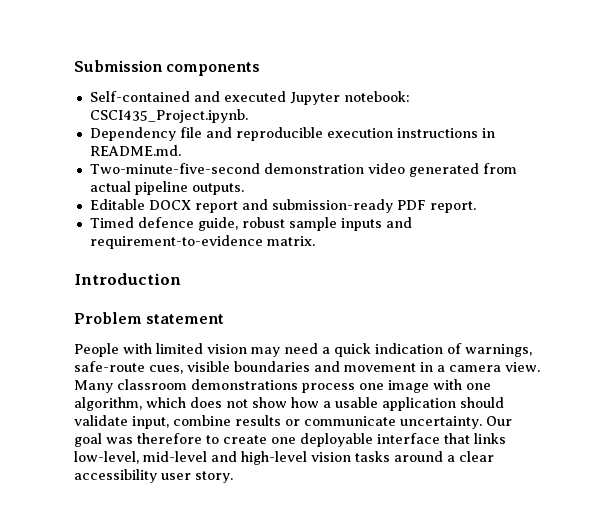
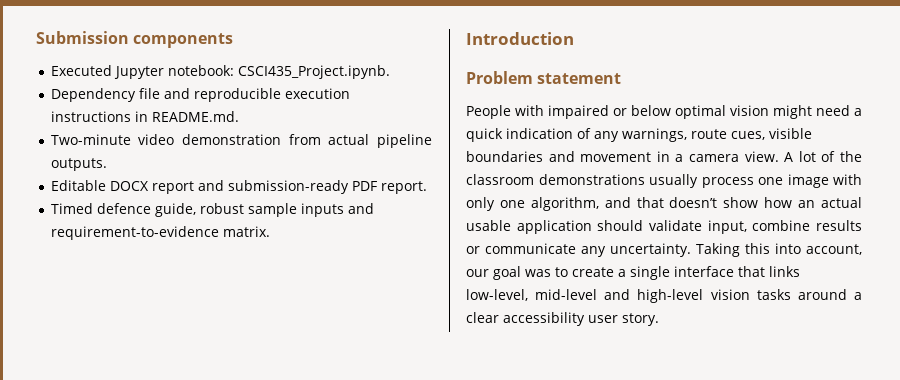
- Self-contained and executed Jupyter notebook: CSCI435_Project.ipynb.
+ Executed Jupyter notebook: CSCI435_Project.ipynb.
- Two-minute-five-second demonstration video generated from actual pipeline outputs.
+ Two-minute video demonstration from actual pipeline outputs.
- People with limited vision may need a quick indication of warnings, safe-route cues, visible boundaries and movement in a camera view.
+ People with impaired or below optimal vision might need a quick indication of any warnings, route cues, visible boundaries and movement in a camera view.
- Many classroom demonstrations process one image with one algorithm, which does not show how a usable application should validate input, combine results or communicate uncertainty. Our goal was therefore to create one deployable interface that links low-level, mid-level and high-level vision tasks around a clear accessibility user story.
+ A lot of the classroom demonstrations usually process one image with only one algorithm, and that doesn’t show how an actual usable application should validate input, combine results or communicate any uncertainty. Taking this into account, our goal was to create a single interface that links low-level, mid-level and high-level vision tasks around a clear accessibility user story.

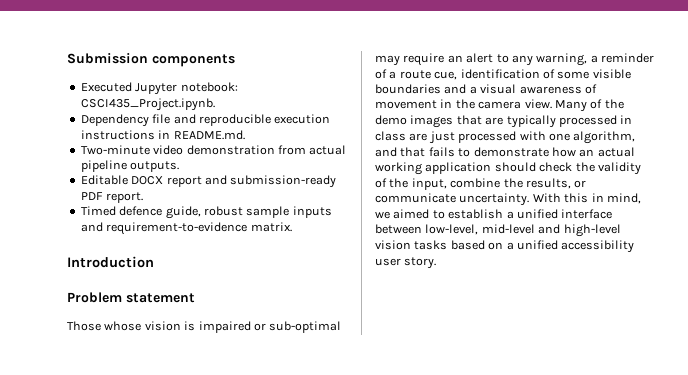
- People with impaired or below optimal vision might need a quick indication of any warnings, route cues, visible boundaries and movement in a camera view.
+ Those whose vision is impaired or sub-optimal may require an alert to any warning, a reminder of a route cue, identification of some visible boundaries and a visual awareness of movement in the camera view.
- A lot of the classroom demonstrations usually process one image with only one algorithm, and that doesn’t show how an actual usable application should validate input, combine results or communicate any uncertainty. Taking this into account, our goal was to create a single interface that links low-level, mid-level and high-level vision tasks around a clear accessibility user story.
+ Many of the demo images that are typically processed in class are just processed with one algorithm, and that fails to demonstrate how an actual working application should check the validity of the input, combine the results, or communicate uncertainty. With this in mind, we aimed to establish a unified interface between low-level, mid-level and high-level vision tasks based on a unified accessibility user story.

